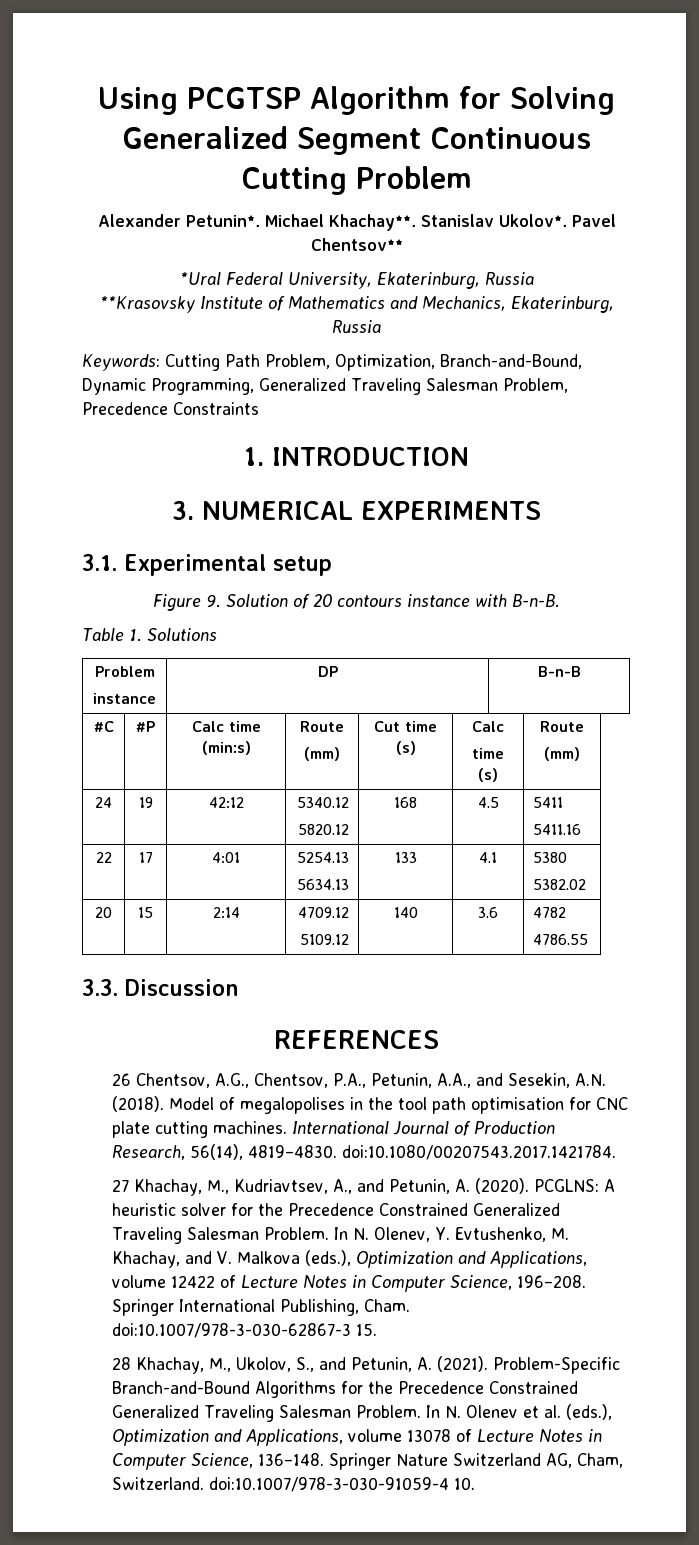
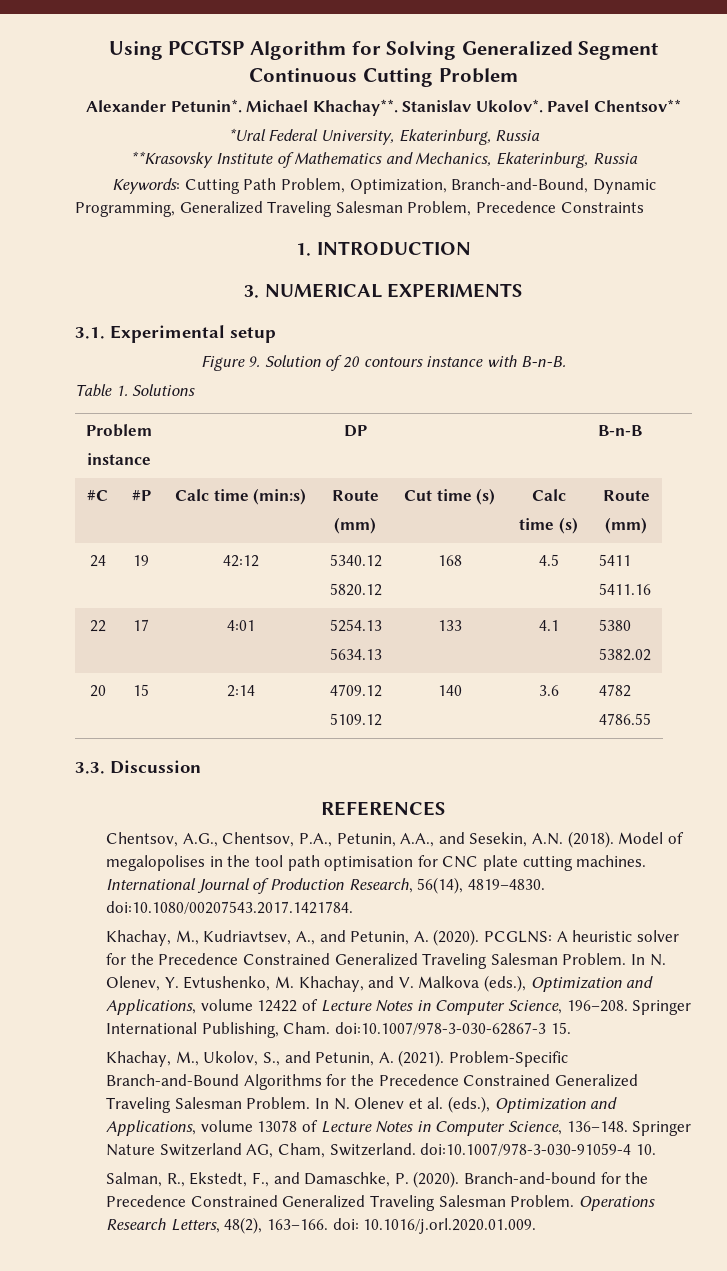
- 26 Chentsov, A.G., Chentsov, P.A., Petunin, A.A., and Sesekin, A.N. (2018).
+ Chentsov, A.G., Chentsov, P.A., Petunin, A.A., and Sesekin, A.N. (2018).
- 27 Khachay, M., Kudriavtsev, A., and Petunin, A. (2020).
+ Khachay, M., Kudriavtsev, A., and Petunin, A. (2020).
- 28 Khachay, M., Ukolov, S., and Petunin, A. (2021).
+ Khachay, M., Ukolov, S., and Petunin, A. (2021).
+ Salman, R., Ekstedt, F., and Damaschke, P. (2020). Branch-and-bound for the Precedence Constrained Generalized Traveling Salesman Problem. Operations Research Letters, 48(2), 163–166. doi: 10.1016/j.orl.2020.01.009.

